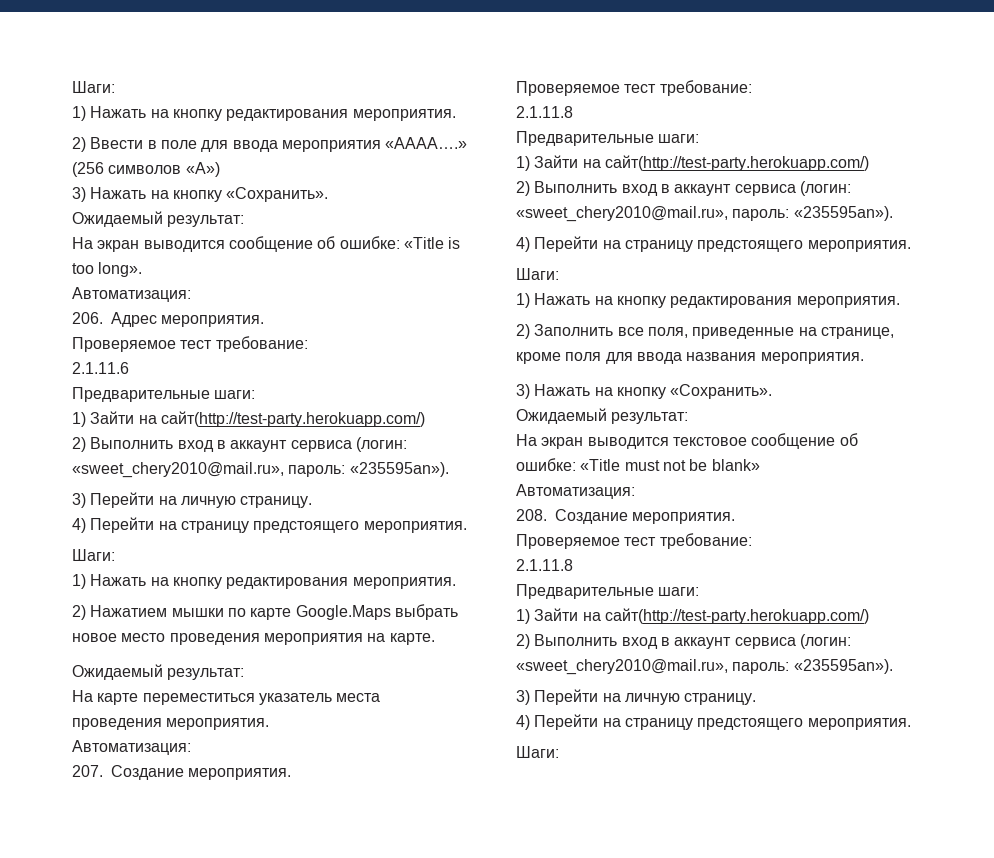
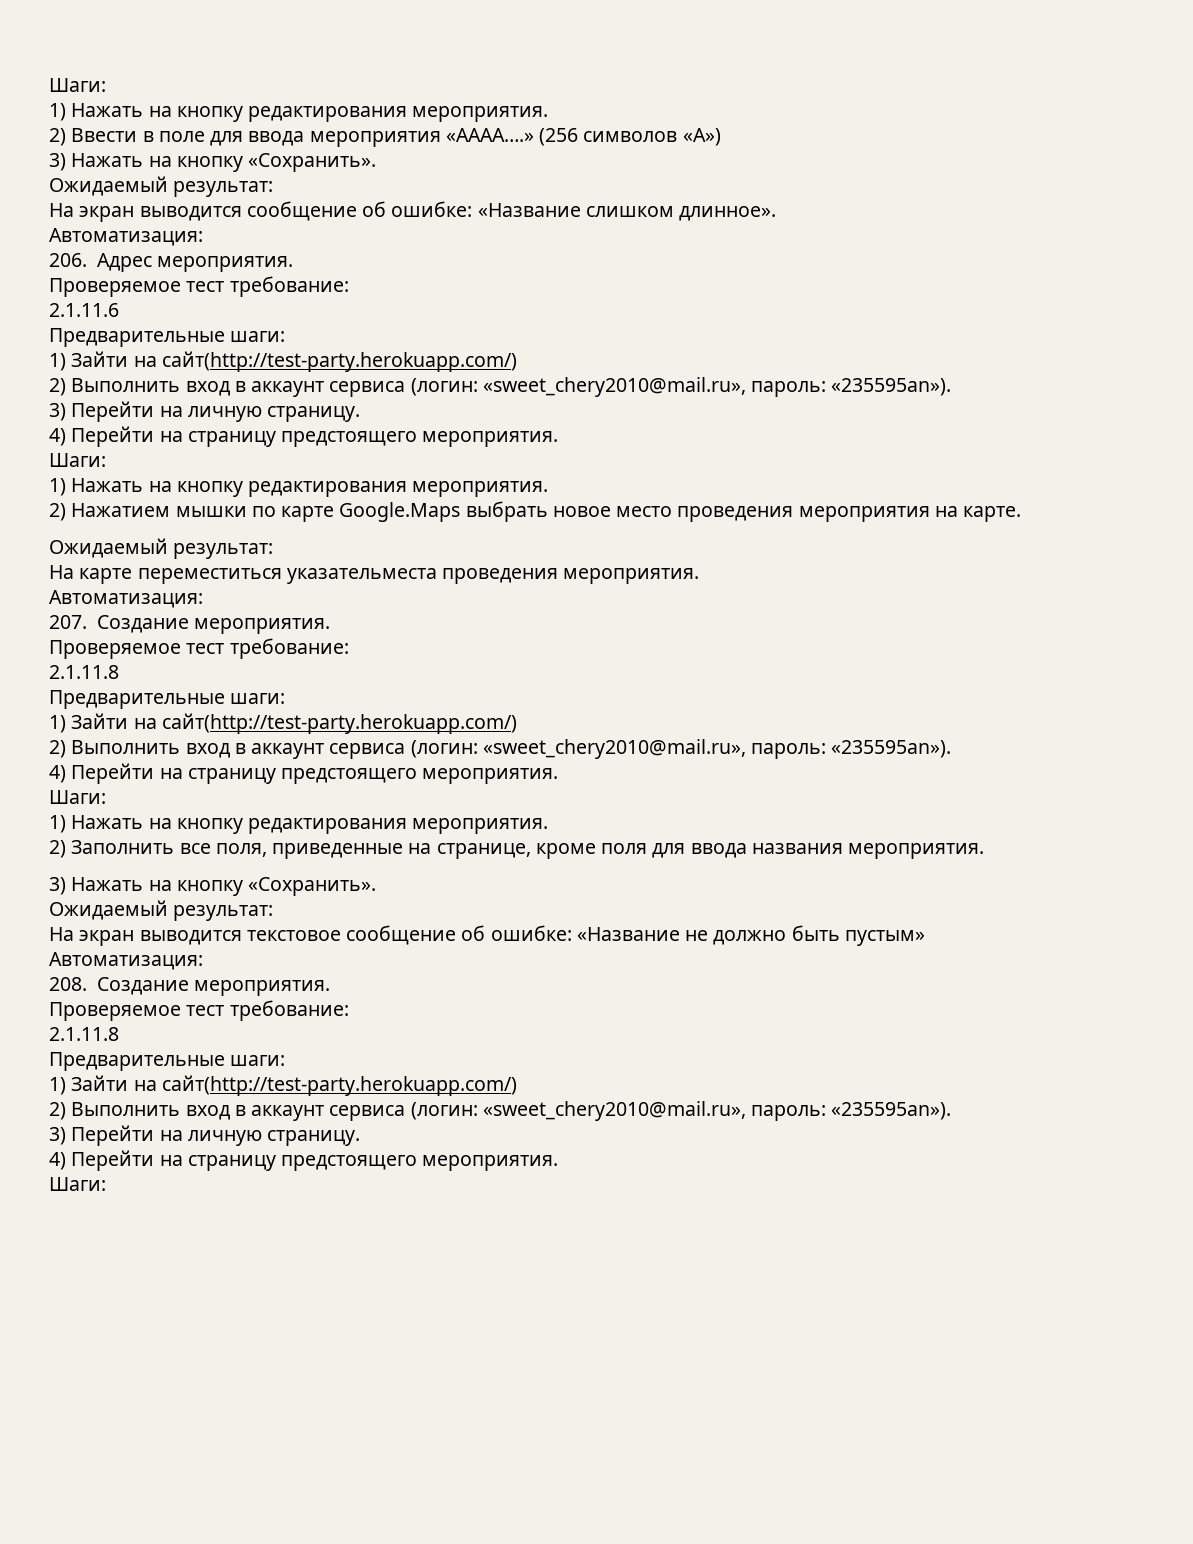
- На экран выводится сообщение об ошибке: «Title is too long».
+ На экран выводится сообщение об ошибке: «Название слишком длинное».
- На карте переместиться указатель места проведения мероприятия.
+ На карте переместиться указательместа проведения мероприятия.
- На экран выводится текстовое сообщение об ошибке: «Title must not be blank»
+ На экран выводится текстовое сообщение об ошибке: «Название не должно быть пустым»

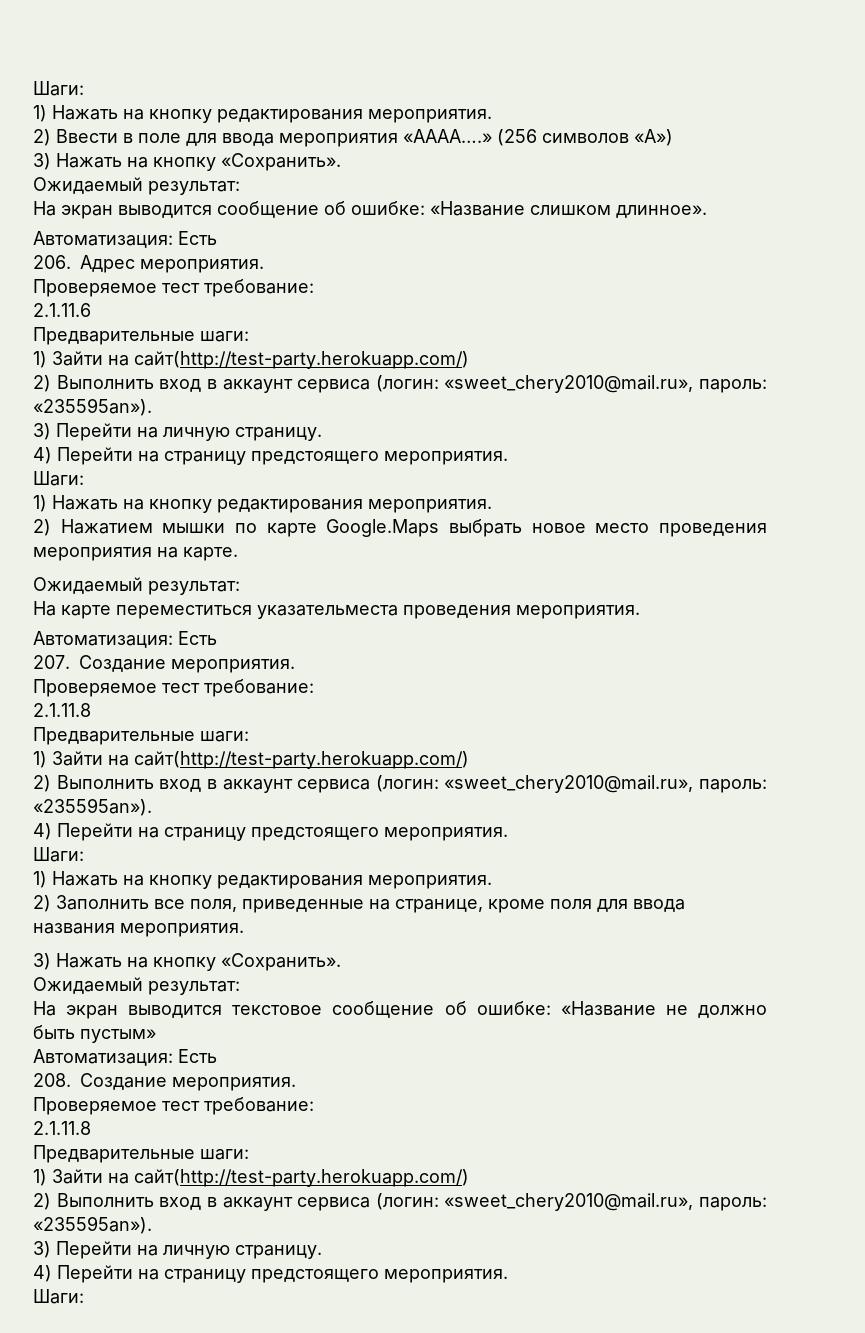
  На экран выводится сообщение об ошибке: «Название слишком длинное».
- Автоматизация:
+ Автоматизация: Есть
  На карте переместиться указательместа проведения мероприятия.
- Автоматизация:
+ Автоматизация: Есть
  На экран выводится текстовое сообщение об ошибке: «Название не должно быть пустым»
- Автоматизация:
+ Автоматизация: Есть

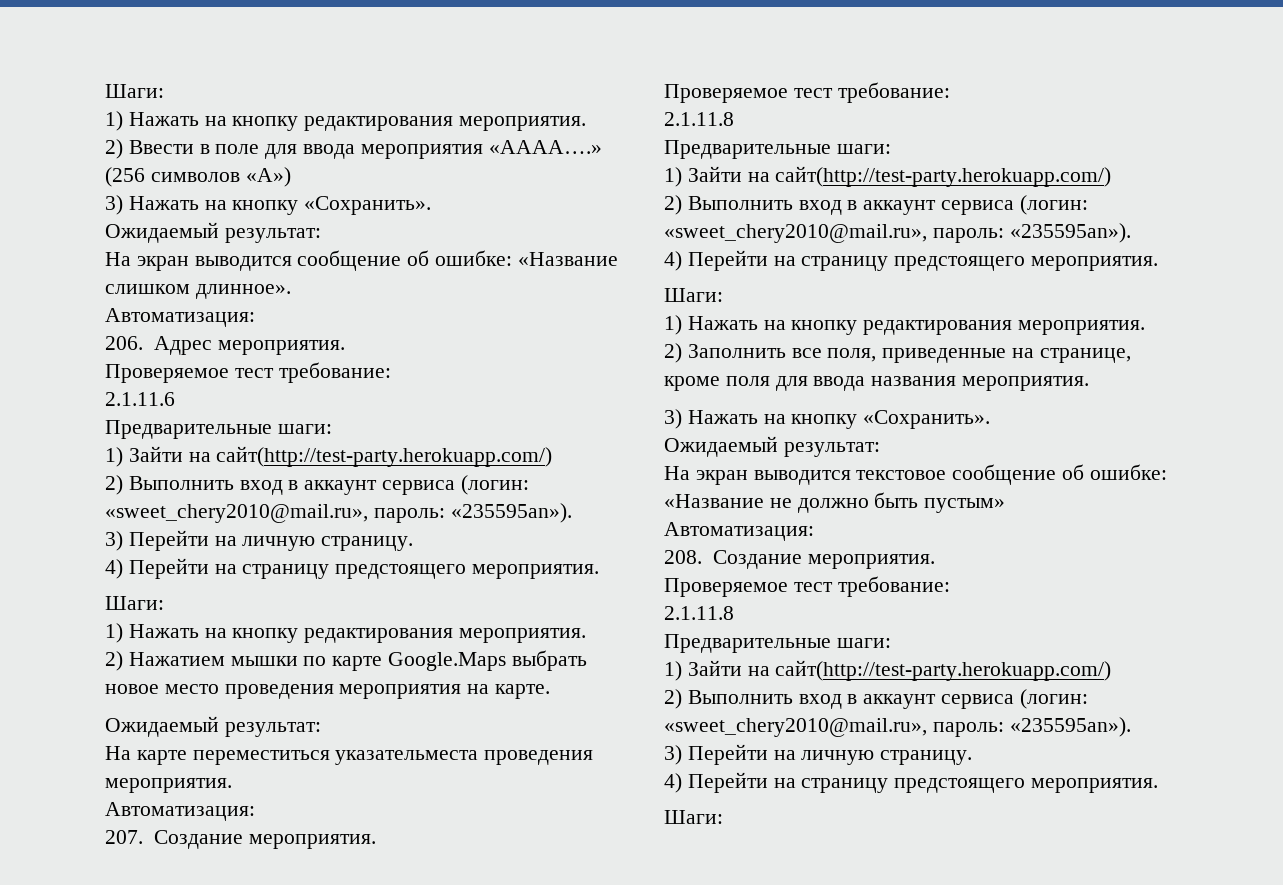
  На экран выводится сообщение об ошибке: «Название слишком длинное».
- Автоматизация: Есть
+ Автоматизация:
  На карте переместиться указательместа проведения мероприятия.
- Автоматизация: Есть
+ Автоматизация:
  На экран выводится текстовое сообщение об ошибке: «Название не должно быть пустым»
- Автоматизация: Есть
+ Автоматизация:

